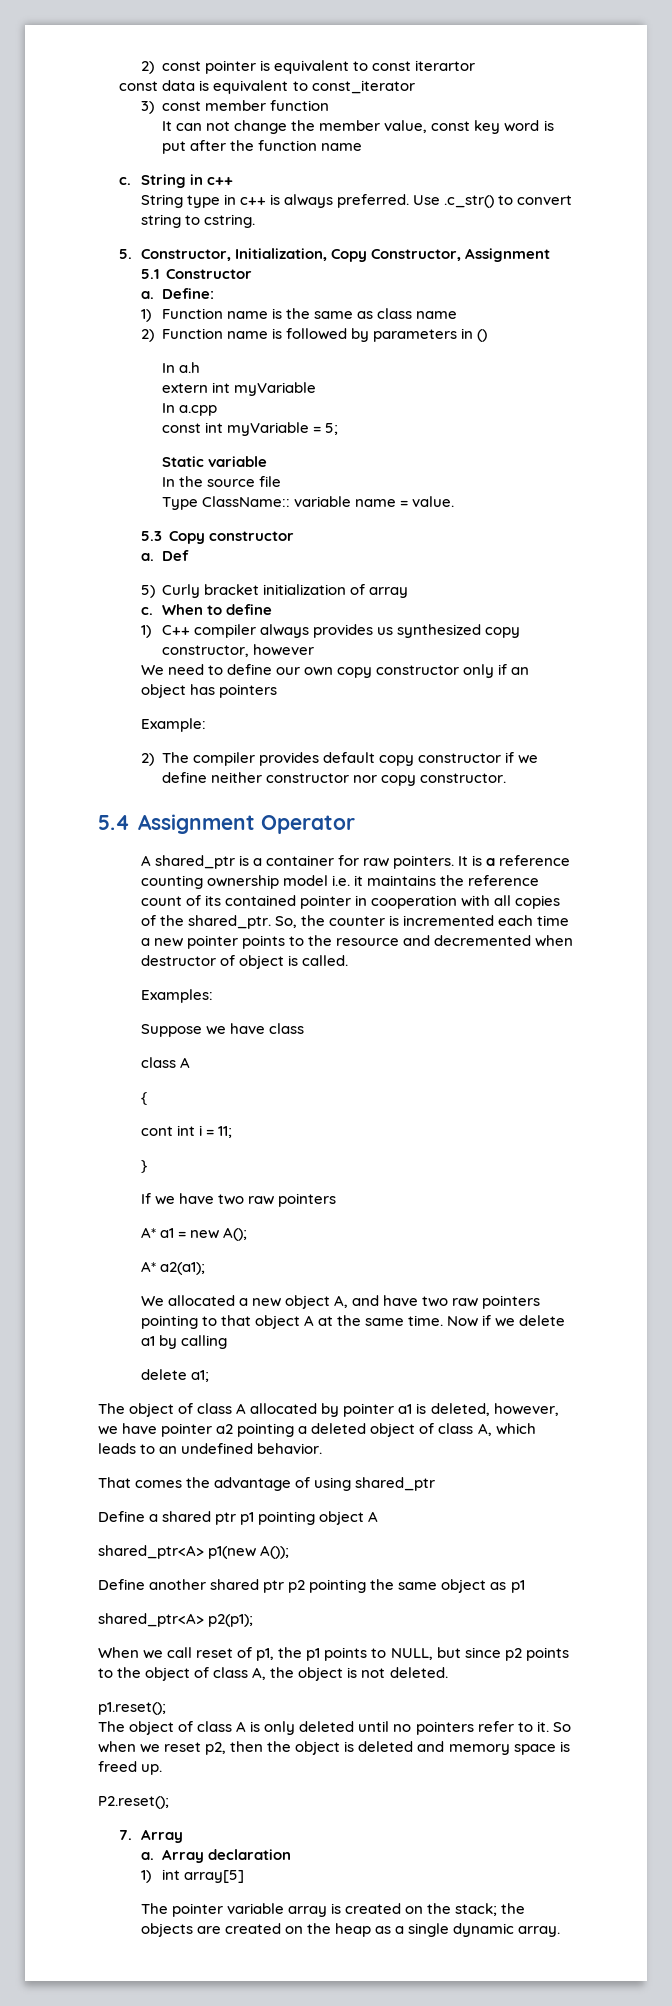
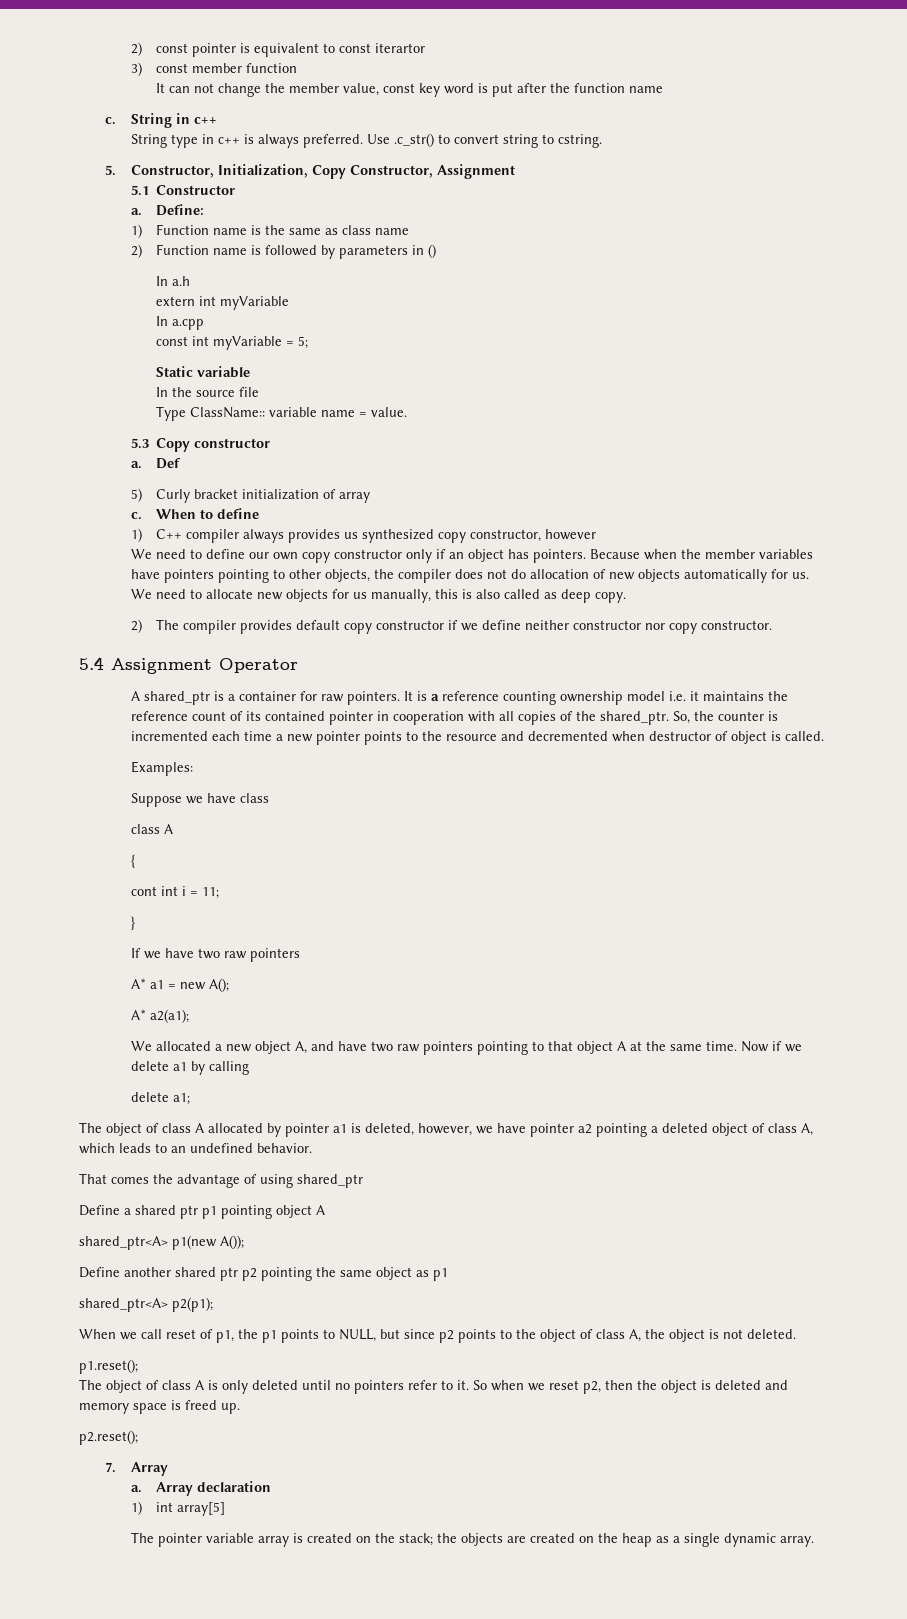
- const data is equivalent to const_iterator
- We need to define our own copy constructor only if an object has pointers
- Example:
+ We need to define our own copy constructor only if an object has pointers. Because when the member variables have pointers pointing to other objects, the compiler does not do allocation of new objects automatically for us. We need to allocate new objects for us manually, this is also called as deep copy.
- P2.reset();
+ p2.reset();

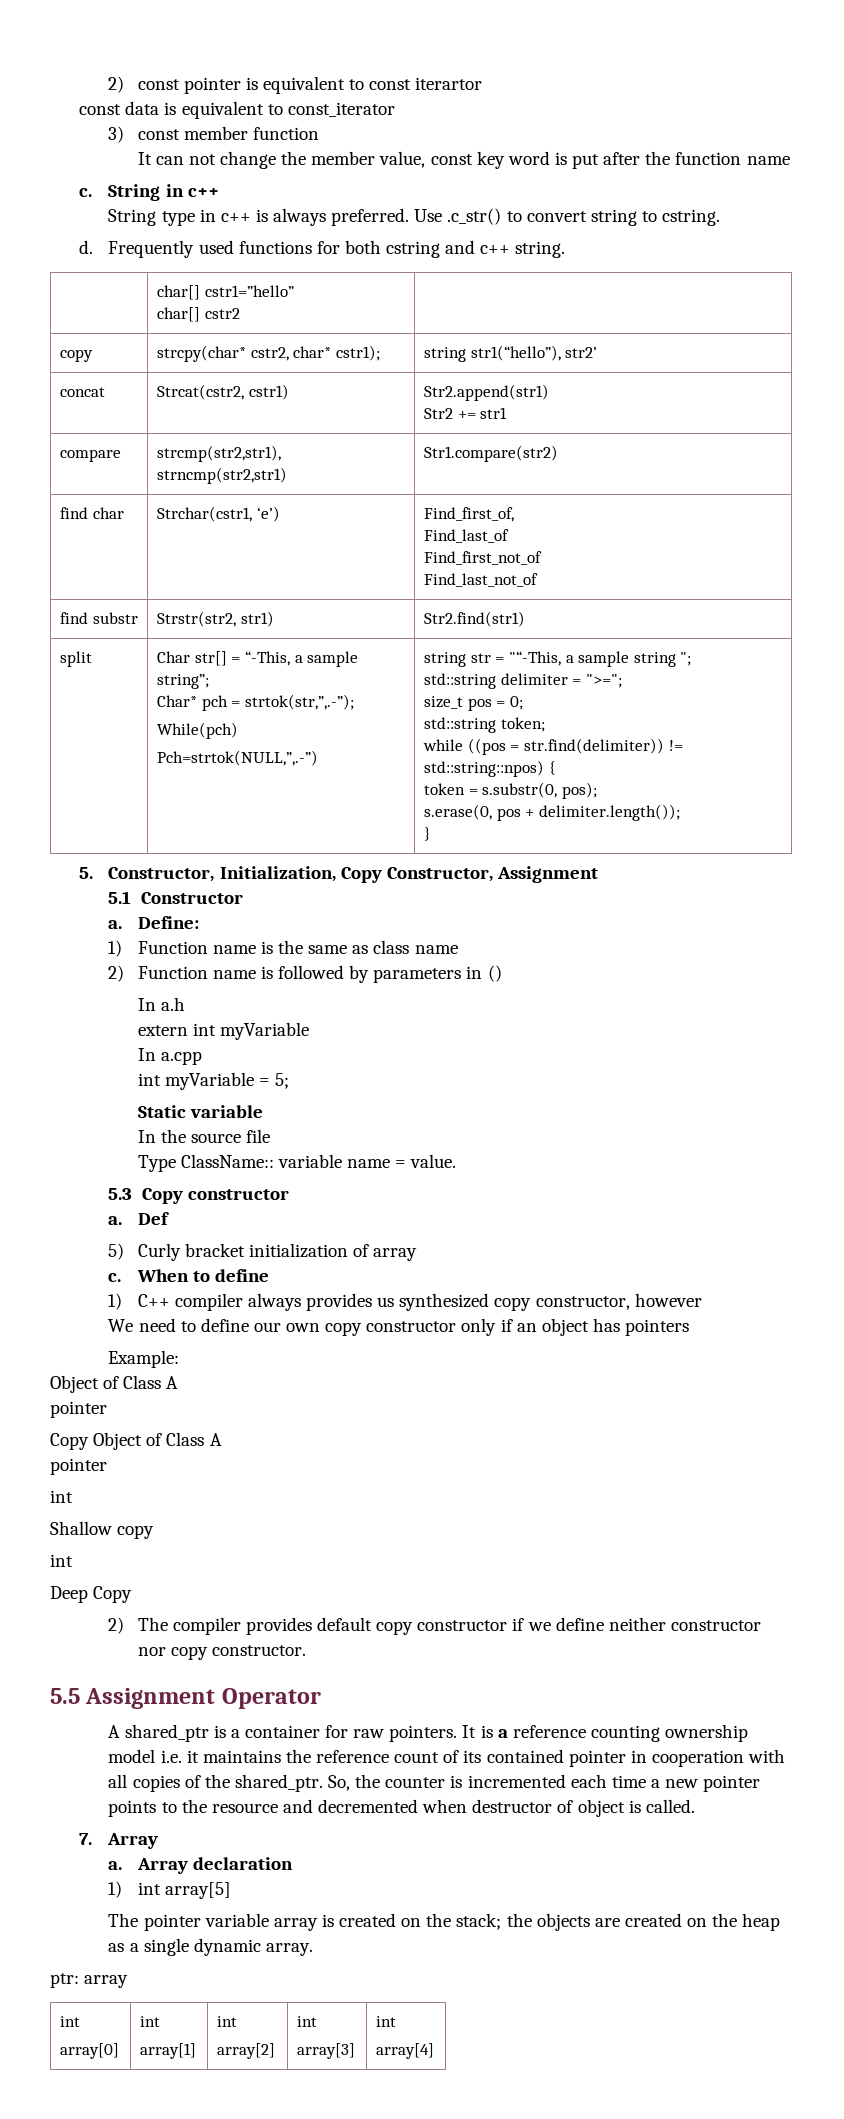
+ const data is equivalent to const_iterator
+ d. Frequently used functions for both cstring and c++ string.
+ | char[] cstr1=”hello”
+ char[] cstr2 |
+ copy | strcpy(char* cstr2, char* cstr1); | string str1(“hello”), str2’
+ concat | Strcat(cstr2, cstr1) | Str2.append(str1)
+ Str2 += str1
+ compare | strcmp(str2,str1), strncmp(str2,str1) | Str1.compare(str2)
+ find char | Strchar(cstr1, ‘e’) | Find_first_of,
+ Find_last_of
+ Find_first_not_of
+ Find_last_not_of
+ find substr | Strstr(str2, str1) | Str2.find(str1)
+ split | Char str[] = “-This, a sample string”;
+ Char* pch = strtok(str,”,.-”);
+ While(pch)
+ Pch=strtok(NULL,”,.-”) | string str = "“-This, a sample string ";
+ std::string delimiter = ">=";
+ size_t pos = 0;
+ std::string token;
+ while ((pos = str.find(delimiter)) != std::string::npos) {
+ token = s.substr(0, pos);
+ s.erase(0, pos + delimiter.length());
+ }
- const int myVariable = 5;
+ int myVariable = 5;
- We need to define our own copy constructor only if an object has pointers. Because when the member variables have pointers pointing to other objects, the compiler does not do allocation of new objects automatically for us. We need to allocate new objects for us manually, this is also called as deep copy.
+ We need to define our own copy constructor only if an object has pointers
+ Example:
+ Object of Class A
+ pointer
+ Copy Object of Class A
+ pointer
+ int
+ Shallow copy
+ int
+ Deep Copy
- 5.4 Assignment Operator
+ 5.5 Assignment Operator
- Examples:
- Suppose we have class
- class A
- {
- cont int i = 11;
- }
- If we have two raw pointers
- A* a1 = new A();
- A* a2(a1);
- We allocated a new object A, and have two raw pointers pointing to that object A at the same time. Now if we delete a1 by calling
- delete a1;
- The object of class A allocated by pointer a1 is deleted, however, we have pointer a2 pointing a deleted object of class A, which leads to an undefined behavior.
- That comes the advantage of using shared_ptr
- Define a shared ptr p1 pointing object A
- shared_ptr<A> p1(new A());
- Define another shared ptr p2 pointing the same object as p1
- shared_ptr<A> p2(p1);
- When we call reset of p1, the p1 points to NULL, but since p2 points to the object of class A, the object is not deleted.
- p1.reset();
- The object of class A is only deleted until no pointers refer to it. So when we reset p2, then the object is deleted and memory space is freed up.
- p2.reset();
+ ptr: array
+ int
+ array[0] | int
+ array[1] | int
+ array[2] | int
+ array[3] | int
+ array[4]

